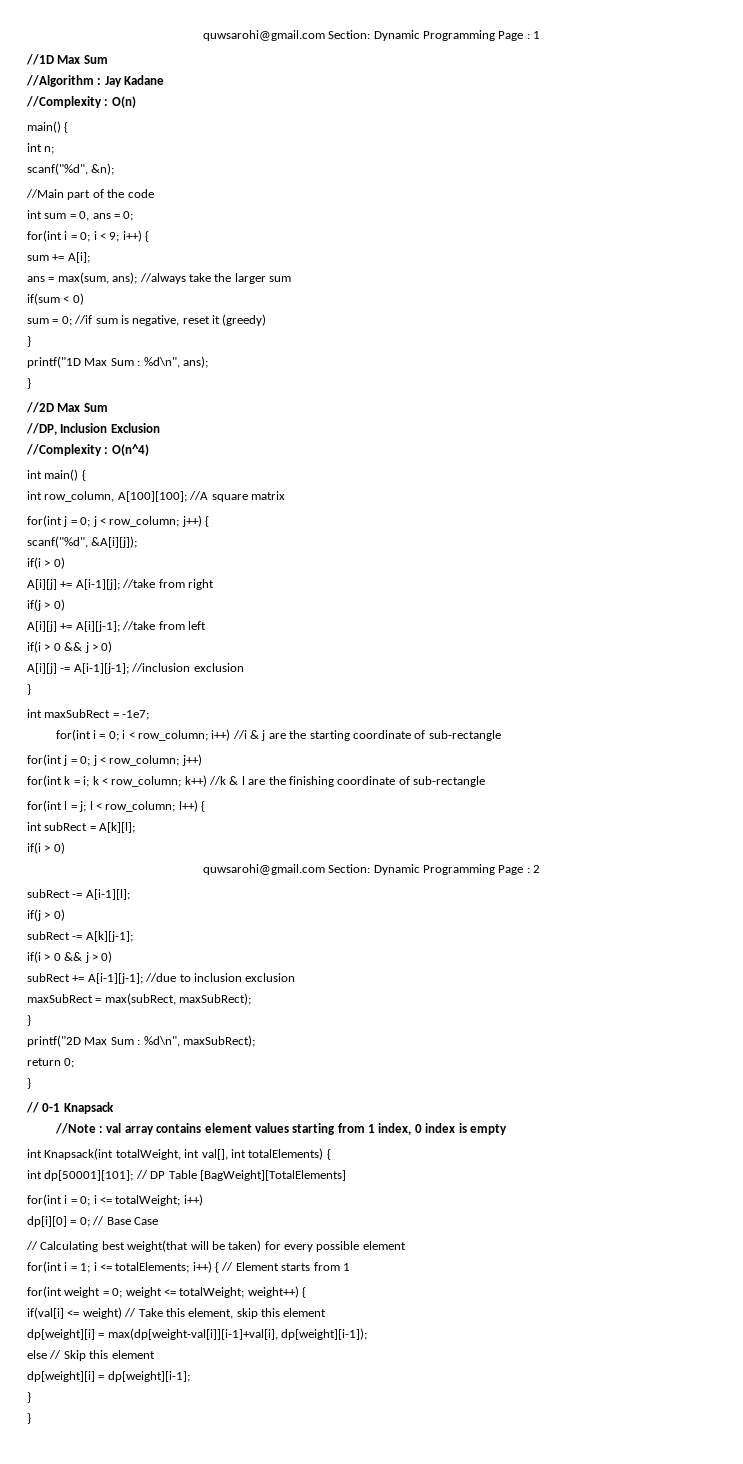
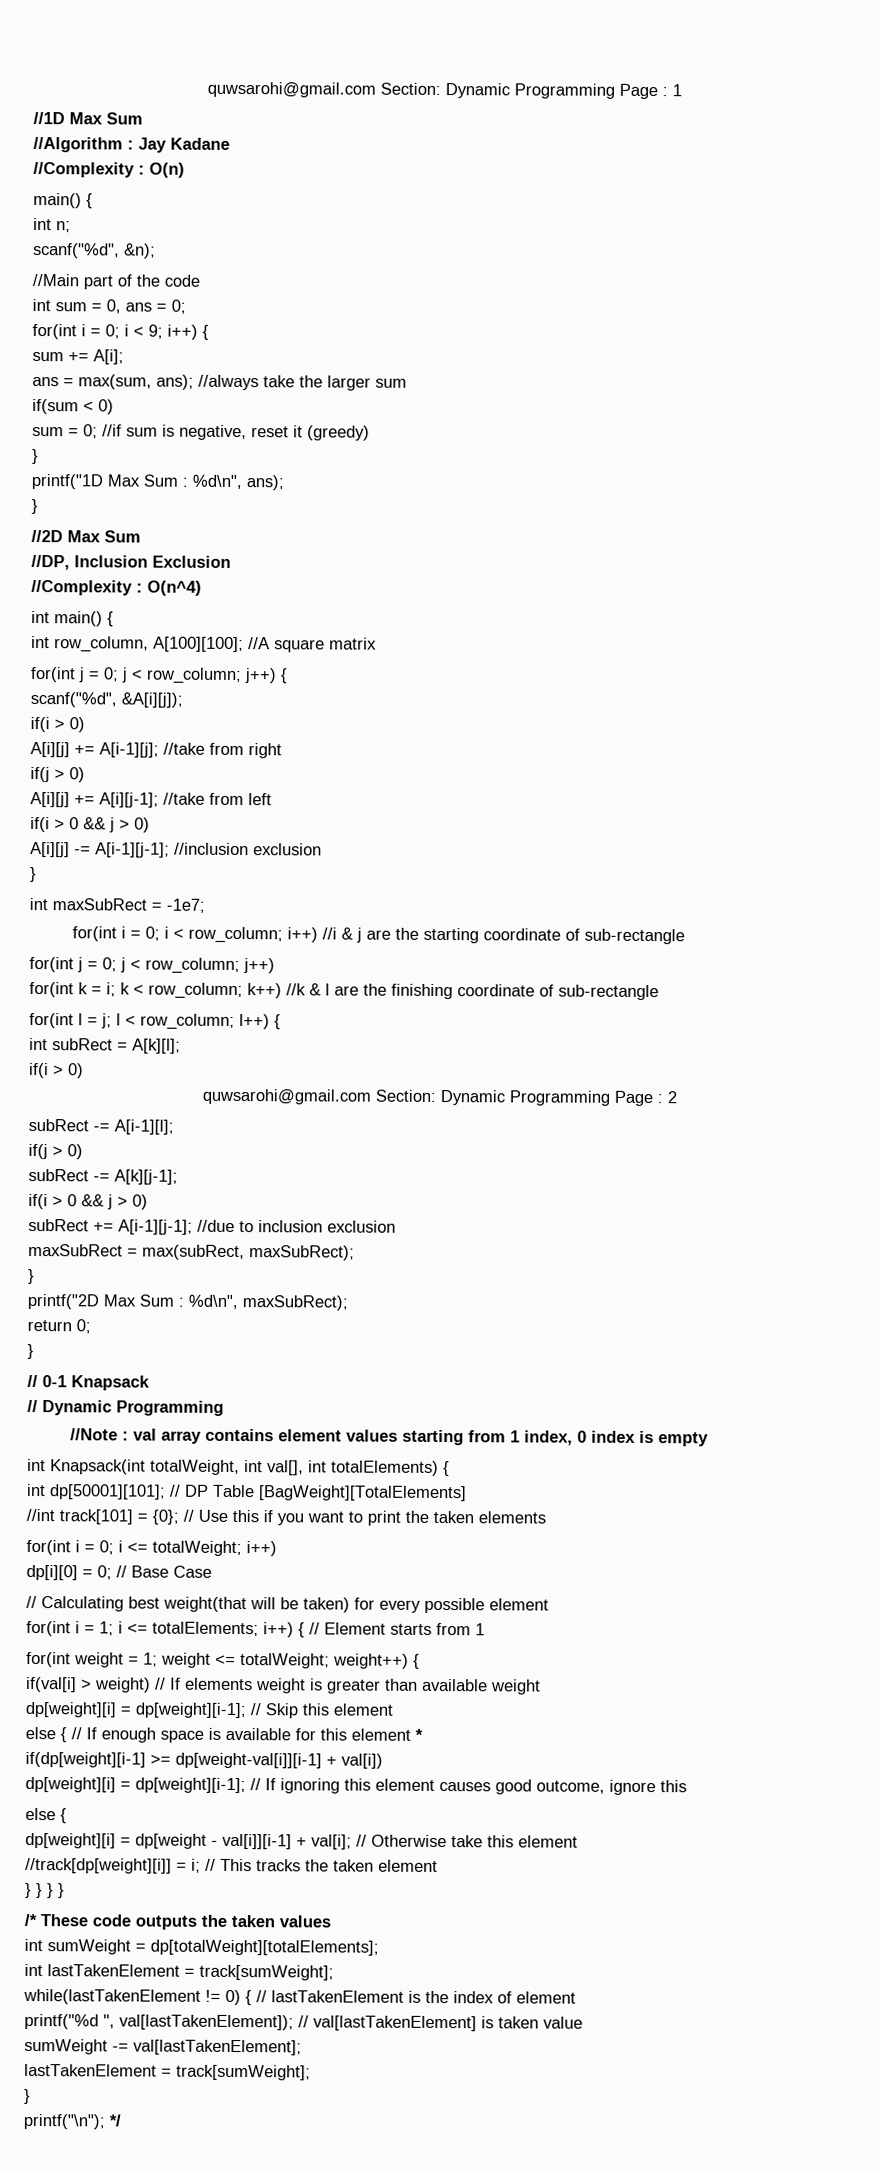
+ // Dynamic Programming
+ //int track[101] = {0}; // Use this if you want to print the taken elements
- for(int weight = 0; weight <= totalWeight; weight++) {
+ for(int weight = 1; weight <= totalWeight; weight++) {
- if(val[i] <= weight) // Take this element, skip this element
- dp[weight][i] = max(dp[weight-val[i]][i-1]+val[i], dp[weight][i-1]);
- else // Skip this element
+ if(val[i] > weight) // If elements weight is greater than available weight
+ dp[weight][i] = dp[weight][i-1]; // Skip this element
- dp[weight][i] = dp[weight][i-1];
+ else { // If enough space is available for this element *
+ if(dp[weight][i-1] >= dp[weight-val[i]][i-1] + val[i])
+ dp[weight][i] = dp[weight][i-1]; // If ignoring this element causes good outcome, ignore this
+ else {
+ dp[weight][i] = dp[weight - val[i]][i-1] + val[i]; // Otherwise take this element
+ //track[dp[weight][i]] = i; // This tracks the taken element
+ } } } }
+ /* These code outputs the taken values
+ int sumWeight = dp[totalWeight][totalElements];
+ int lastTakenElement = track[sumWeight];
+ while(lastTakenElement != 0) { // lastTakenElement is the index of element
+ printf("%d ", val[lastTakenElement]); // val[lastTakenElement] is taken value
+ sumWeight -= val[lastTakenElement];
+ lastTakenElement = track[sumWeight];
  }
- }
+ printf("\n"); */

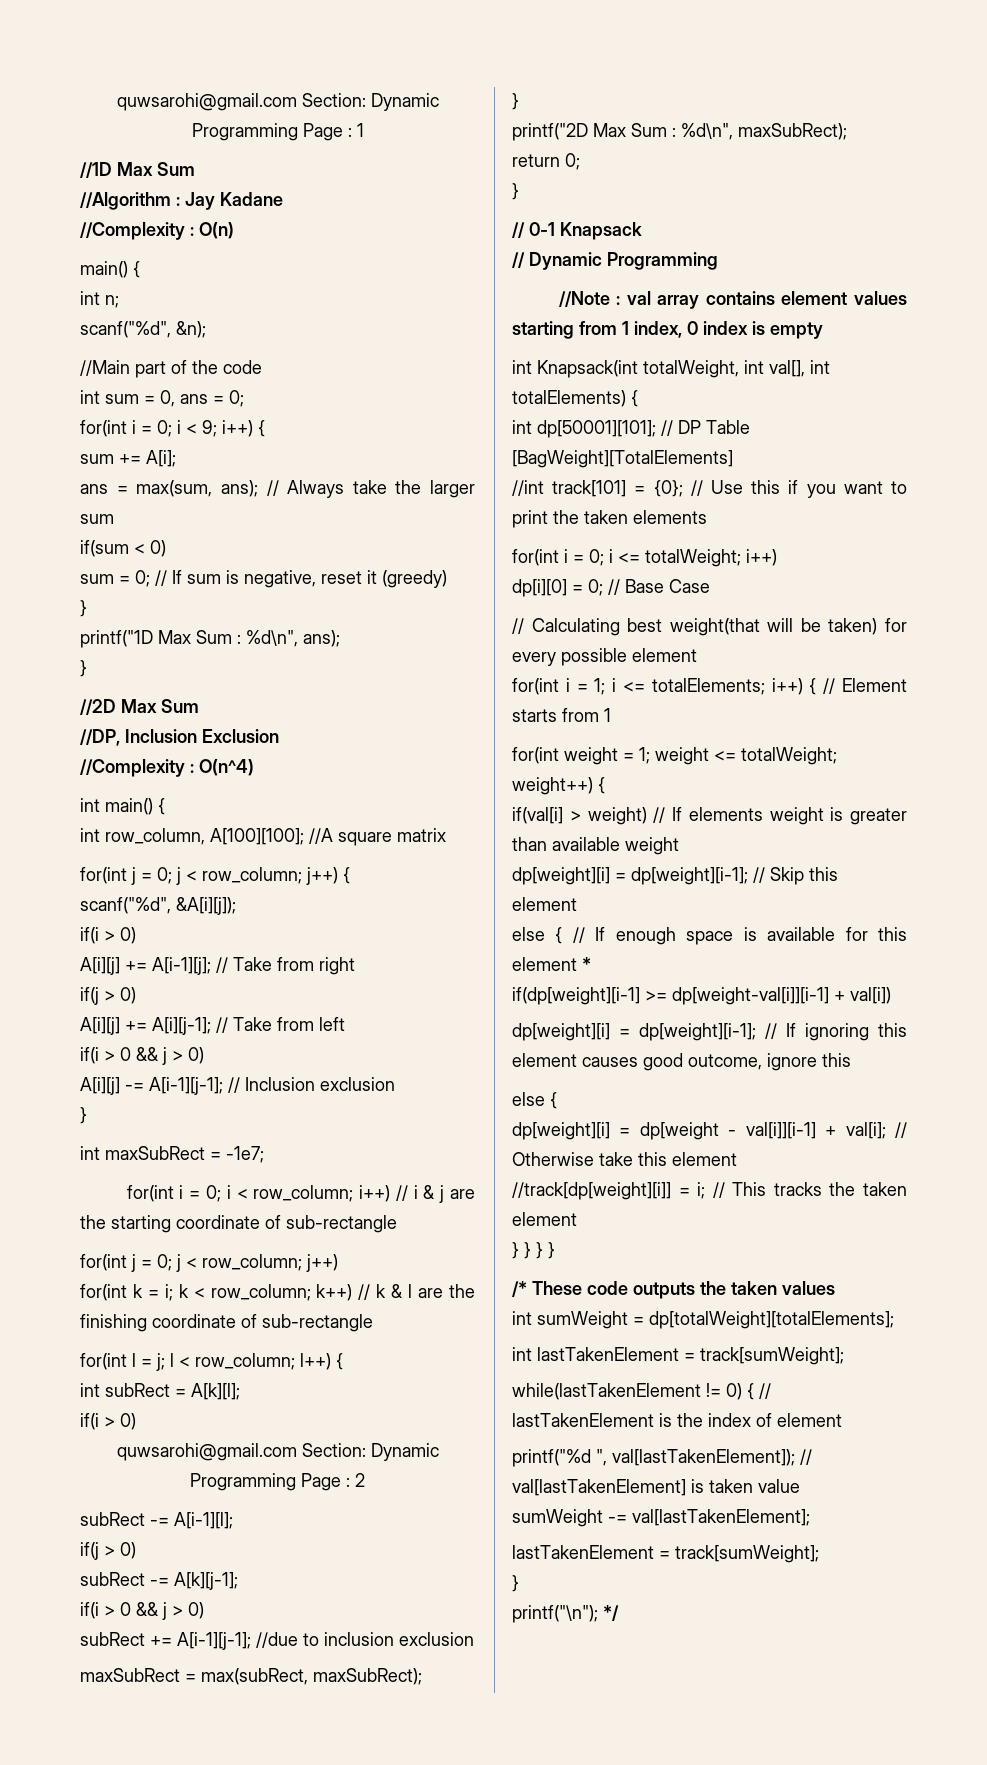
- ans = max(sum, ans); //always take the larger sum
+ ans = max(sum, ans); // Always take the larger sum
- sum = 0; //if sum is negative, reset it (greedy)
+ sum = 0; // If sum is negative, reset it (greedy)
- A[i][j] += A[i-1][j]; //take from right
+ A[i][j] += A[i-1][j]; // Take from right
- A[i][j] += A[i][j-1]; //take from left
+ A[i][j] += A[i][j-1]; // Take from left
- A[i][j] -= A[i-1][j-1]; //inclusion exclusion
+ A[i][j] -= A[i-1][j-1]; // Inclusion exclusion
- for(int i = 0; i < row_column; i++) //i & j are the starting coordinate of sub-rectangle
+ for(int i = 0; i < row_column; i++) // i & j are the starting coordinate of sub-rectangle
- for(int k = i; k < row_column; k++) //k & l are the finishing coordinate of sub-rectangle
+ for(int k = i; k < row_column; k++) // k & l are the finishing coordinate of sub-rectangle

